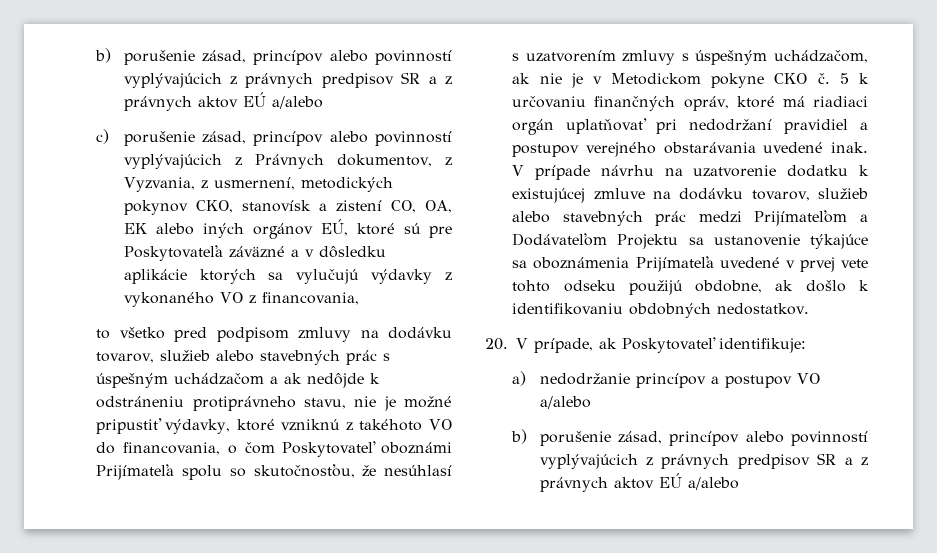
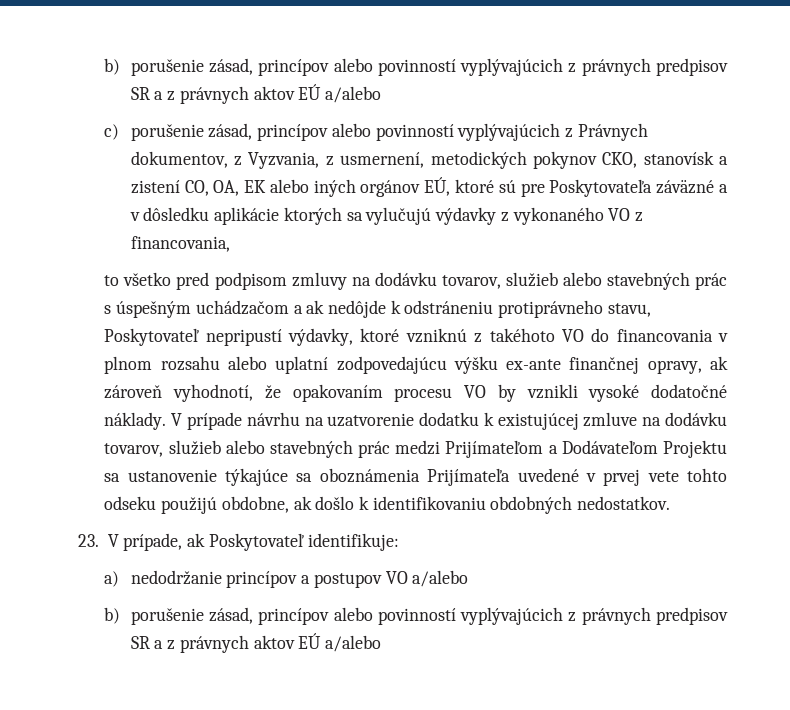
- to všetko pred podpisom zmluvy na dodávku tovarov, služieb alebo stavebných prác s úspešným uchádzačom a ak nedôjde k odstráneniu protiprávneho stavu, nie je možné pripustiť výdavky, ktoré vzniknú z takéhoto VO do financovania, o čom Poskytovateľ oboznámi Prijímateľa spolu so skutočnosťou, že nesúhlasí s uzatvorením zmluvy s úspešným uchádzačom, ak nie je v Metodickom pokyne CKO č. 5 k určovaniu finančných opráv, ktoré má riadiaci orgán uplatňovať pri nedodržaní pravidiel a postupov verejného obstarávania uvedené inak.
+ to všetko pred podpisom zmluvy na dodávku tovarov, služieb alebo stavebných prác s úspešným uchádzačom a ak nedôjde k odstráneniu protiprávneho stavu, Poskytovateľ nepripustí výdavky, ktoré vzniknú z takéhoto VO do financovania v plnom rozsahu alebo uplatní zodpovedajúcu výšku ex-ante finančnej opravy, ak zároveň vyhodnotí, že opakovaním procesu VO by vznikli vysoké dodatočné náklady.
- 20. V prípade, ak Poskytovateľ identifikuje:
+ 23. V prípade, ak Poskytovateľ identifikuje:

